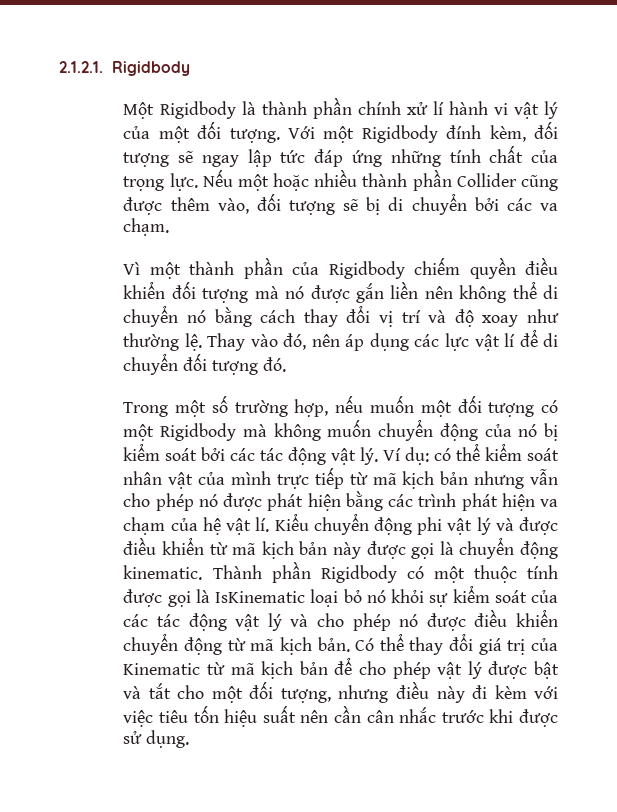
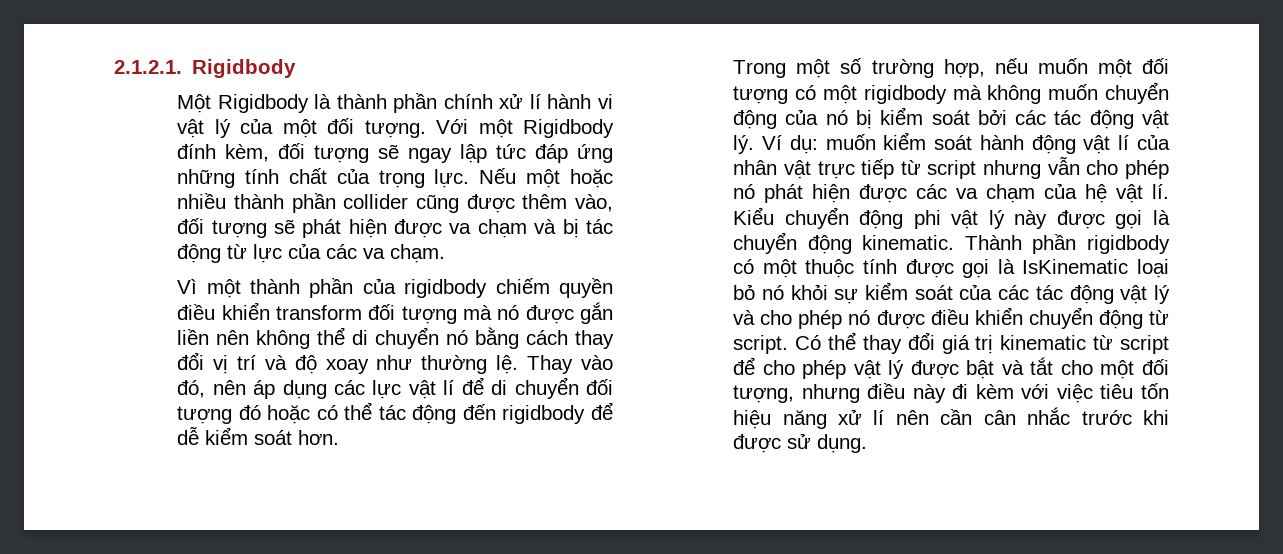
- Nếu một hoặc nhiều thành phần Collider cũng được thêm vào, đối tượng sẽ bị di chuyển bởi các va chạm.
+ Nếu một hoặc nhiều thành phần collider cũng được thêm vào, đối tượng sẽ phát hiện được va chạm và bị tác động từ lực của các va chạm.
- Vì một thành phần của Rigidbody chiếm quyền điều khiển đối tượng mà nó được gắn liền nên không thể di chuyển nó bằng cách thay đổi vị trí và độ xoay như thường lệ.
+ Vì một thành phần của rigidbody chiếm quyền điều khiển transform đối tượng mà nó được gắn liền nên không thể di chuyển nó bằng cách thay đổi vị trí và độ xoay như thường lệ.
- Thay vào đó, nên áp dụng các lực vật lí để di chuyển đối tượng đó.
+ Thay vào đó, nên áp dụng các lực vật lí để di chuyển đối tượng đó hoặc có thể tác động đến rigidbody để dễ kiểm soát hơn.
- Trong một số trường hợp, nếu muốn một đối tượng có một Rigidbody mà không muốn chuyển động của nó bị kiểm soát bởi các tác động vật lý.
+ Trong một số trường hợp, nếu muốn một đối tượng có một rigidbody mà không muốn chuyển động của nó bị kiểm soát bởi các tác động vật lý.
- Ví dụ: có thể kiểm soát nhân vật của mình trực tiếp từ mã kịch bản nhưng vẫn cho phép nó được phát hiện bằng các trình phát hiện va chạm của hệ vật lí.
+ Ví dụ: muốn kiểm soát hành động vật lí của nhân vật trực tiếp từ script nhưng vẫn cho phép nó phát hiện được các va chạm của hệ vật lí.
- Kiểu chuyển động phi vật lý và được điều khiển từ mã kịch bản này được gọi là chuyển động kinematic.
+ Kiểu chuyển động phi vật lý này được gọi là chuyển động kinematic.
- Thành phần Rigidbody có một thuộc tính được gọi là IsKinematic loại bỏ nó khỏi sự kiểm soát của các tác động vật lý và cho phép nó được điều khiển chuyển động từ mã kịch bản.
+ Thành phần rigidbody có một thuộc tính được gọi là IsKinematic loại bỏ nó khỏi sự kiểm soát của các tác động vật lý và cho phép nó được điều khiển chuyển động từ script.
- Có thể thay đổi giá trị của Kinematic từ mã kịch bản để cho phép vật lý được bật và tắt cho một đối tượng, nhưng điều này đi kèm với việc tiêu tốn hiệu suất nên cần cân nhắc trước khi được sử dụng.
+ Có thể thay đổi giá trị kinematic từ script để cho phép vật lý được bật và tắt cho một đối tượng, nhưng điều này đi kèm với việc tiêu tốn hiệu năng xử lí nên cần cân nhắc trước khi được sử dụng.

